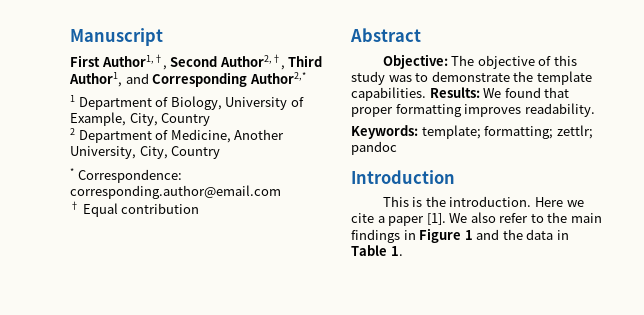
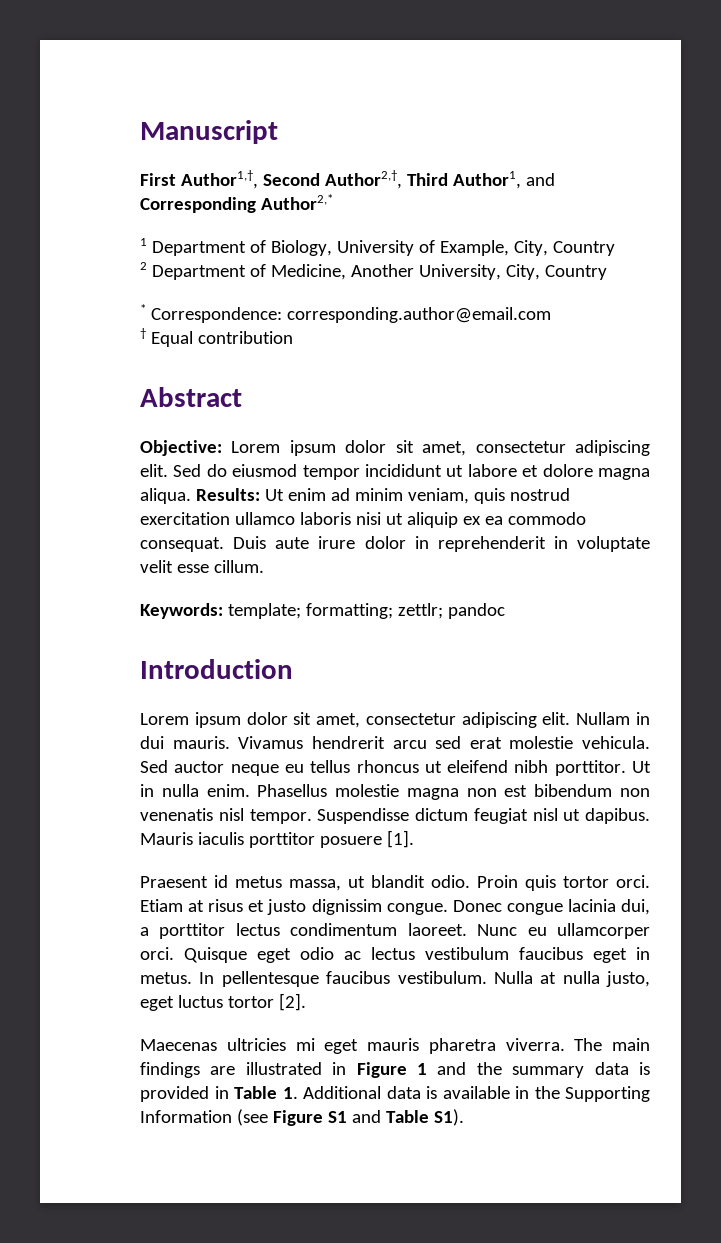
- Objective: The objective of this study was to demonstrate the template capabilities. Results: We found that proper formatting improves readability.
+ Objective: Lorem ipsum dolor sit amet, consectetur adipiscing elit. Sed do eiusmod tempor incididunt ut labore et dolore magna aliqua. Results: Ut enim ad minim veniam, quis nostrud exercitation ullamco laboris nisi ut aliquip ex ea commodo consequat. Duis aute irure dolor in reprehenderit in voluptate velit esse cillum.
- This is the introduction. Here we cite a paper [1]. We also refer to the main findings in Figure 1 and the data in Table 1.
+ Lorem ipsum dolor sit amet, consectetur adipiscing elit. Nullam in dui mauris. Vivamus hendrerit arcu sed erat molestie vehicula. Sed auctor neque eu tellus rhoncus ut eleifend nibh porttitor. Ut in nulla enim. Phasellus molestie magna non est bibendum non venenatis nisl tempor. Suspendisse dictum feugiat nisl ut dapibus. Mauris iaculis porttitor posuere [1].
+ Praesent id metus massa, ut blandit odio. Proin quis tortor orci. Etiam at risus et justo dignissim congue. Donec congue lacinia dui, a porttitor lectus condimentum laoreet. Nunc eu ullamcorper orci. Quisque eget odio ac lectus vestibulum faucibus eget in metus. In pellentesque faucibus vestibulum. Nulla at nulla justo, eget luctus tortor [2].
+ Maecenas ultricies mi eget mauris pharetra viverra. The main findings are illustrated in Figure 1 and the summary data is provided in Table 1. Additional data is available in the Supporting Information (see Figure S1 and Table S1).

